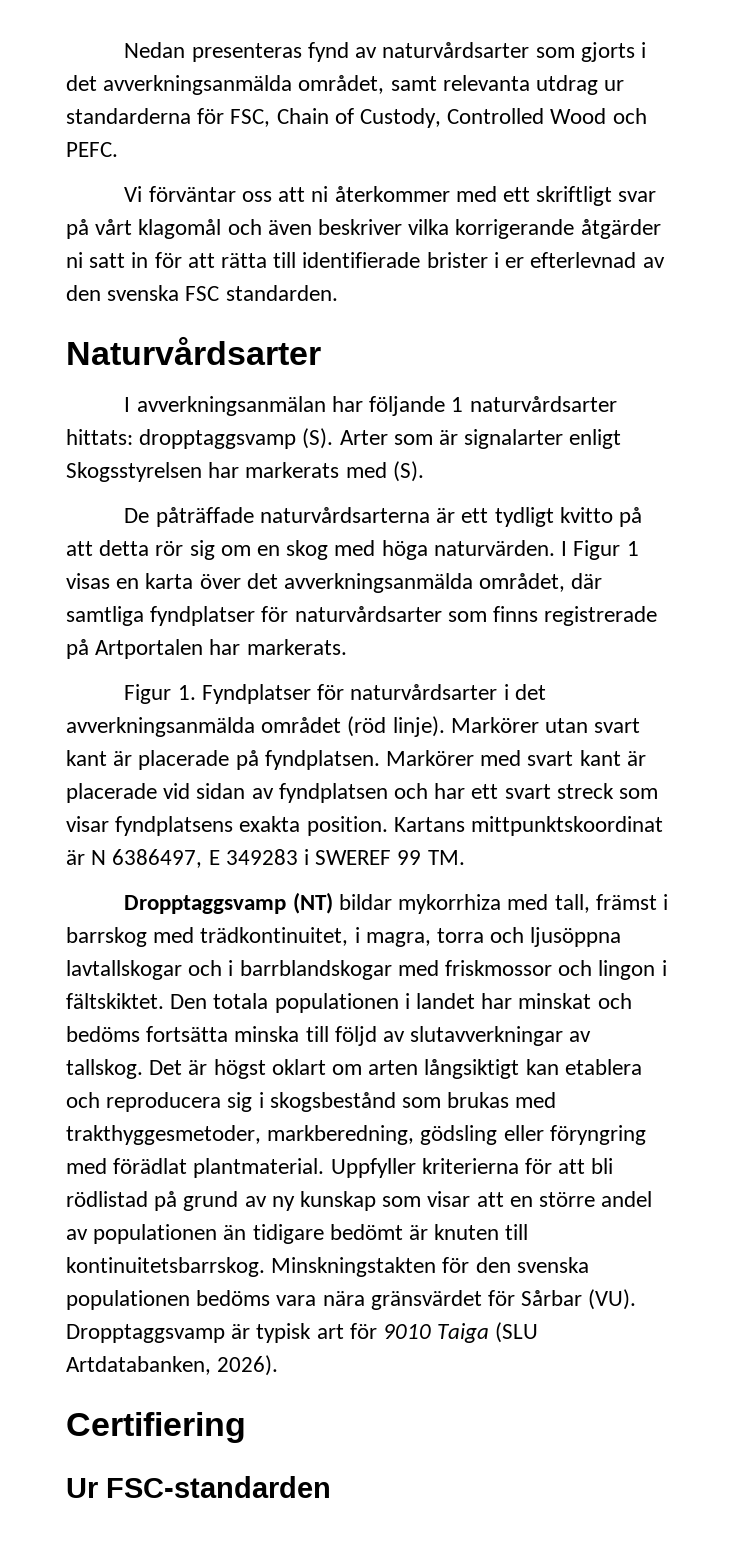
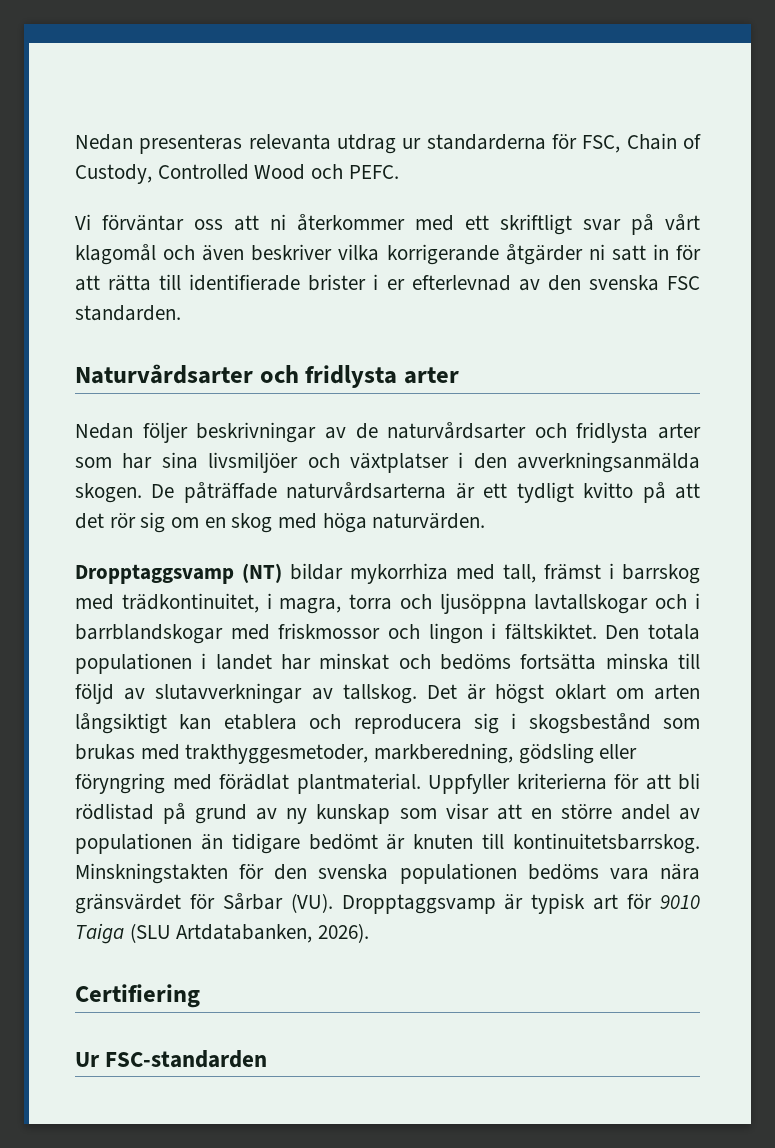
- Nedan presenteras fynd av naturvårdsarter som gjorts i det avverkningsanmälda området, samt relevanta utdrag ur standarderna för FSC, Chain of Custody, Controlled Wood och PEFC.
+ Nedan presenteras relevanta utdrag ur standarderna för FSC, Chain of Custody, Controlled Wood och PEFC.
- Naturvårdsarter
- I avverkningsanmälan har följande 1 naturvårdsarter hittats: dropptaggsvamp (S). Arter som är signalarter enligt Skogsstyrelsen har markerats med (S).
- De påträffade naturvårdsarterna är ett tydligt kvitto på att detta rör sig om en skog med höga naturvärden. I Figur 1 visas en karta över det avverkningsanmälda området, där samtliga fyndplatser för naturvårdsarter som finns registrerade på Artportalen har markerats.
- Figur 1. Fyndplatser för naturvårdsarter i det avverkningsanmälda området (röd linje). Markörer utan svart kant är placerade på fyndplatsen. Markörer med svart kant är placerade vid sidan av fyndplatsen och har ett svart streck som visar fyndplatsens exakta position. Kartans mittpunktskoordinat är N 6386497, E 349283 i SWEREF 99 TM.
+ Naturvårdsarter och fridlysta arter
+ Nedan följer beskrivningar av de naturvårdsarter och fridlysta arter som har sina livsmiljöer och växtplatser i den avverkningsanmälda skogen. De påträffade naturvårdsarterna är ett tydligt kvitto på att det rör sig om en skog med höga naturvärden.

